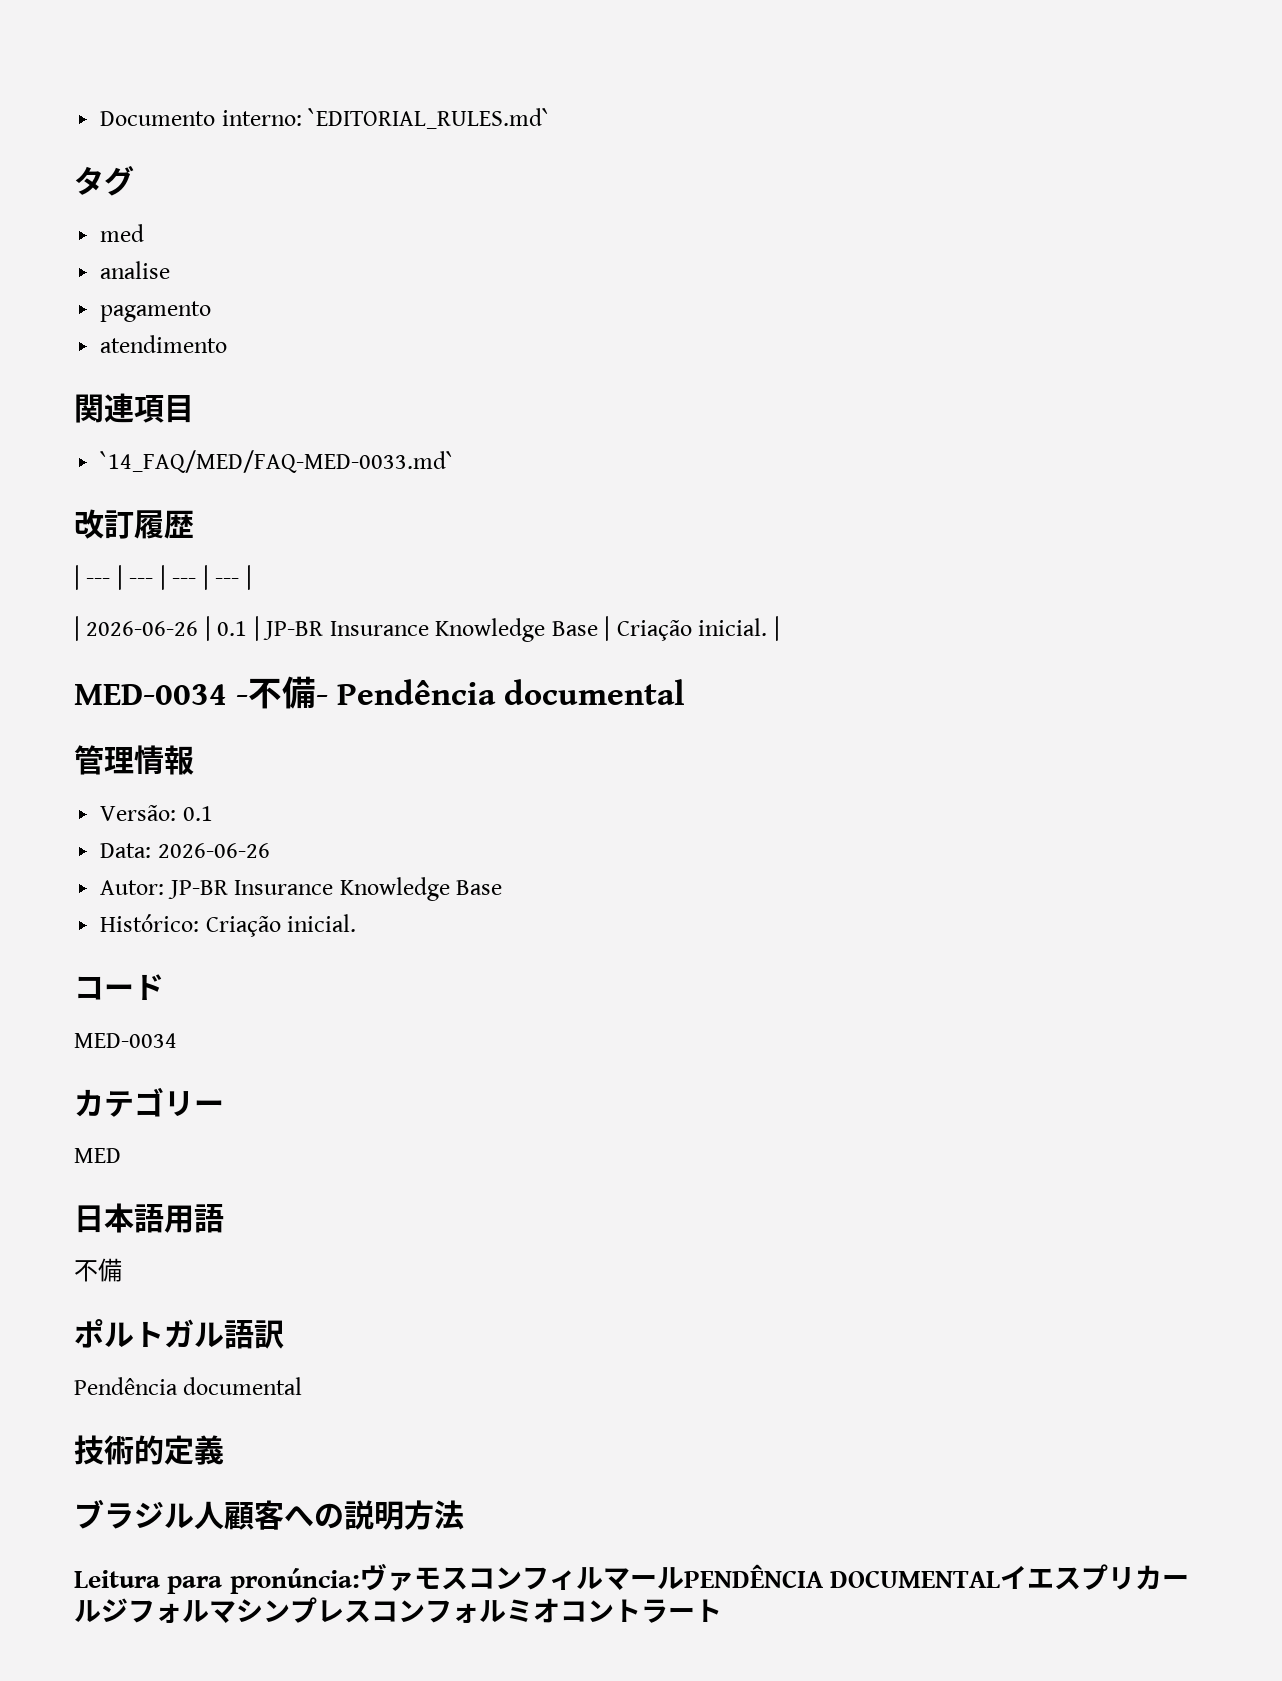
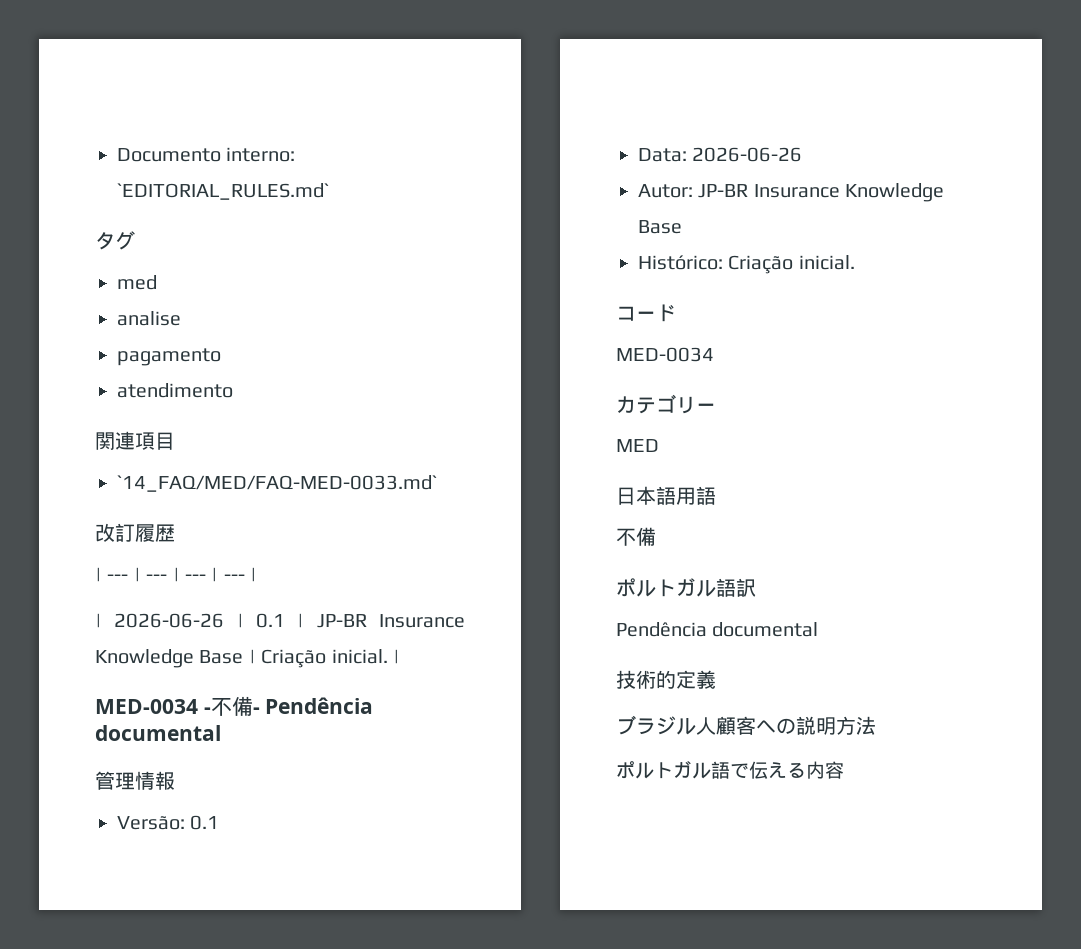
- Leitura para pronúncia:ヴァモスコンフィルマールPENDÊNCIA DOCUMENTALイエスプリカールジフォルマシンプレスコンフォルミオコントラート
+ ポルトガル語で伝える内容

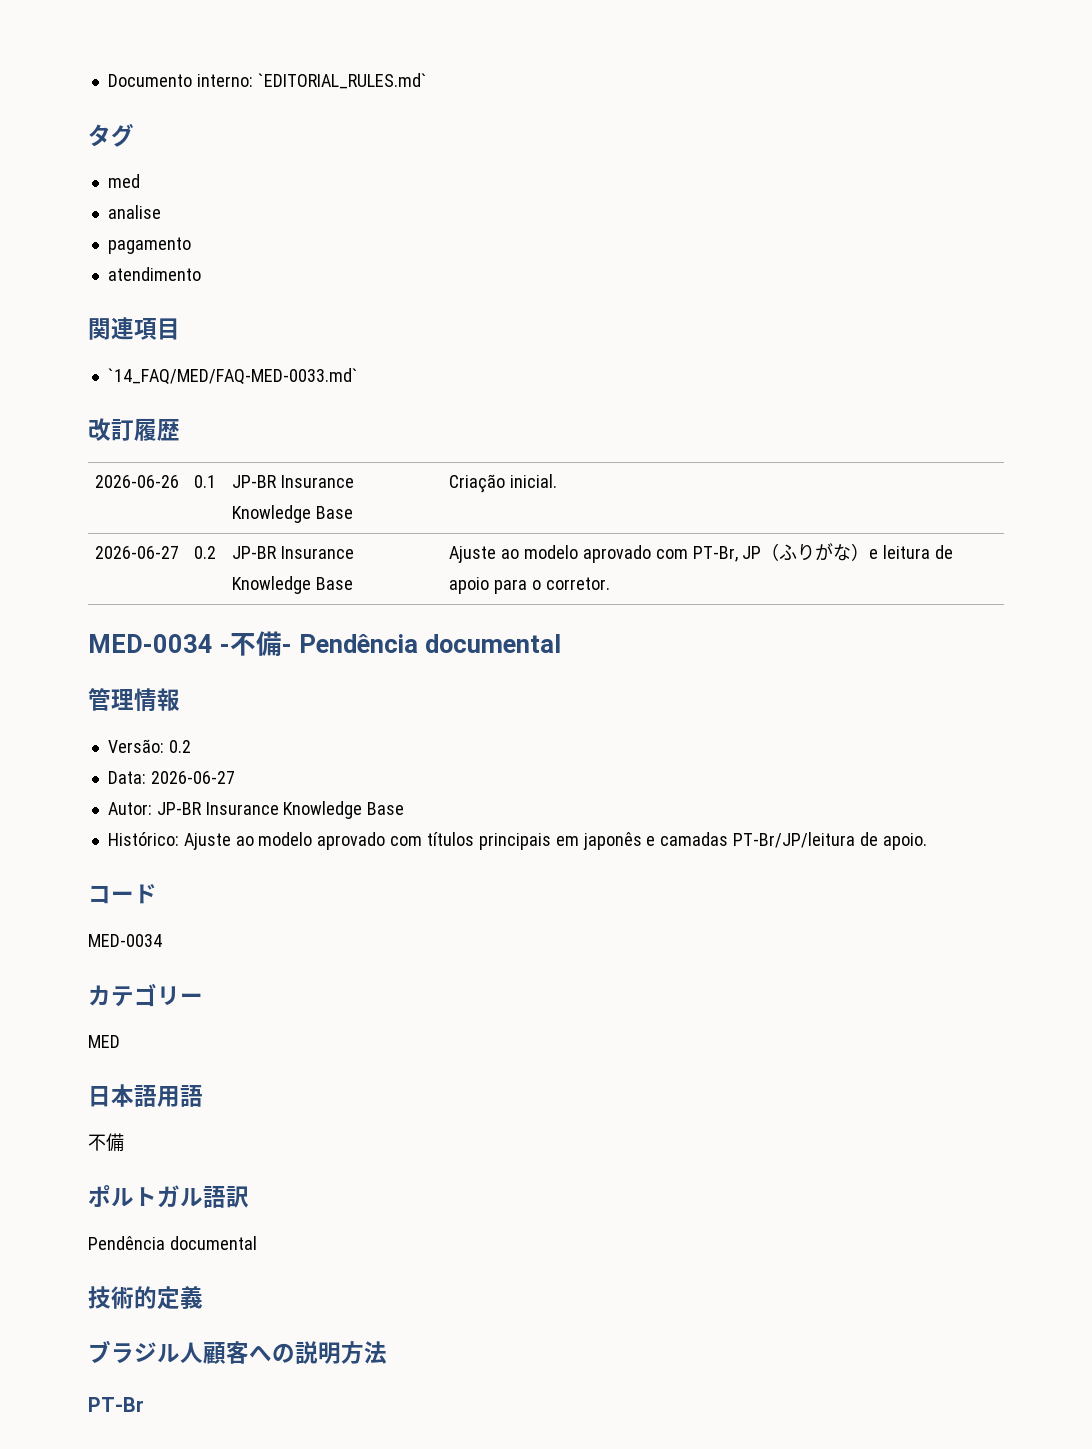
- | --- | --- | --- | --- |
- | 2026-06-26 | 0.1 | JP-BR Insurance Knowledge Base | Criação inicial. |
+ 2026-06-26 | 0.1 | JP-BR Insurance Knowledge Base | Criação inicial.
+ 2026-06-27 | 0.2 | JP-BR Insurance Knowledge Base | Ajuste ao modelo aprovado com PT-Br, JP（ふりがな）e leitura de apoio para o corretor.
- Versão: 0.1
+ Versão: 0.2
- Data: 2026-06-26
+ Data: 2026-06-27
- Histórico: Criação inicial.
+ Histórico: Ajuste ao modelo aprovado com títulos principais em japonês e camadas PT-Br/JP/leitura de apoio.
- ポルトガル語で伝える内容
+ PT-Br

